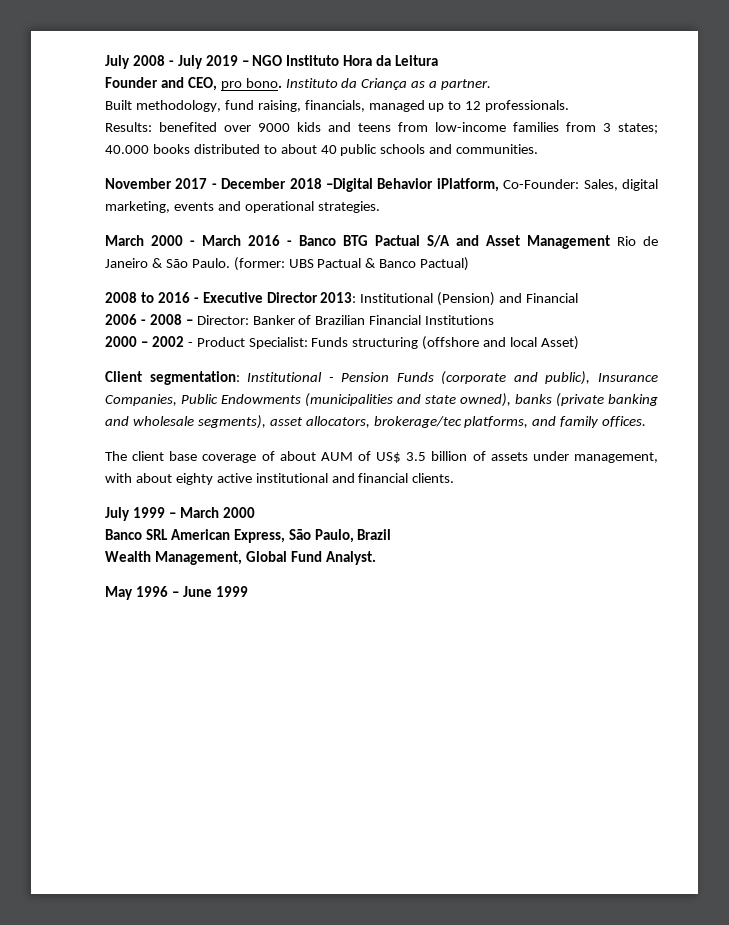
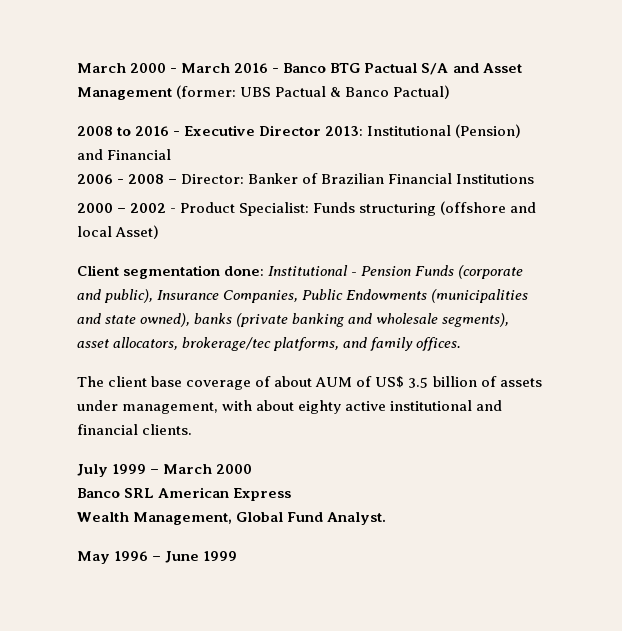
- July 2008 - July 2019 – NGO Instituto Hora da Leitura
- Founder and CEO, pro bono. Instituto da Criança as a partner.
- Built methodology, fund raising, financials, managed up to 12 professionals.
- Results: benefited over 9000 kids and teens from low-income families from 3 states; 40.000 books distributed to about 40 public schools and communities.
- November 2017 - December 2018 –Digital Behavior iPlatform, Co-Founder: Sales, digital marketing, events and operational strategies.
- March 2000 - March 2016 - Banco BTG Pactual S/A and Asset Management Rio de Janeiro & São Paulo. (former: UBS Pactual & Banco Pactual)
+ March 2000 - March 2016 - Banco BTG Pactual S/A and Asset Management (former: UBS Pactual & Banco Pactual)
- Client segmentation: Institutional - Pension Funds (corporate and public), Insurance Companies, Public Endowments (municipalities and state owned), banks (private banking and wholesale segments), asset allocators, brokerage/tec platforms, and family offices.
+ Client segmentation done: Institutional - Pension Funds (corporate and public), Insurance Companies, Public Endowments (municipalities and state owned), banks (private banking and wholesale segments), asset allocators, brokerage/tec platforms, and family offices.
- Banco SRL American Express, Sāo Paulo, Brazil
+ Banco SRL American Express

